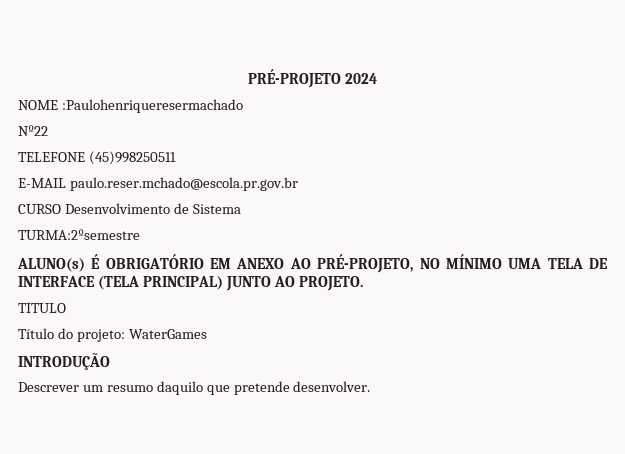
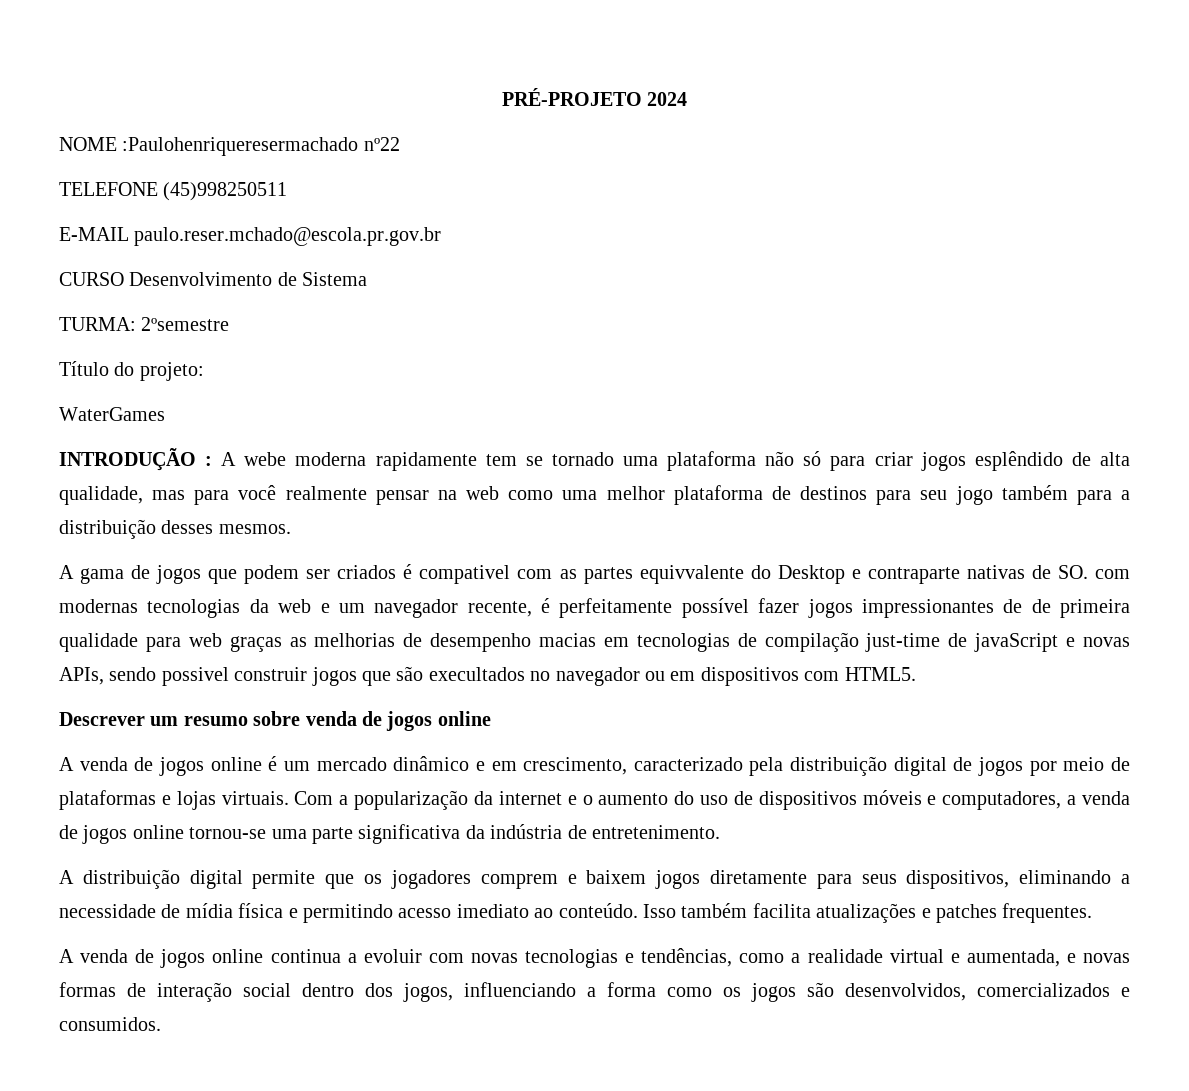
- NOME :Paulohenriqueresermachado
- Nº22
+ NOME :Paulohenriqueresermachado nº22
- TURMA:2ºsemestre
- ALUNO(s) É OBRIGATÓRIO EM ANEXO AO PRÉ-PROJETO, NO MÍNIMO UMA TELA DE INTERFACE (TELA PRINCIPAL) JUNTO AO PROJETO.
- TITULO
+ TURMA: 2ºsemestre
- Título do projeto: WaterGames
+ Título do projeto:
+ WaterGames
- INTRODUÇÃO
- Descrever um resumo daquilo que pretende desenvolver.
+ INTRODUÇÃO : A webe moderna rapidamente tem se tornado uma plataforma não só para criar jogos esplêndido de alta qualidade, mas para você realmente pensar na web como uma melhor plataforma de destinos para seu jogo também para a distribuição desses mesmos.
+ A gama de jogos que podem ser criados é compativel com as partes equivvalente do Desktop e contraparte nativas de SO. com modernas tecnologias da web e um navegador recente, é perfeitamente possível fazer jogos impressionantes de de primeira qualidade para web graças as melhorias de desempenho macias em tecnologias de compilação just-time de javaScript e novas APIs, sendo possivel construir jogos que são execultados no navegador ou em dispositivos com HTML5.
+ Descrever um resumo sobre venda de jogos online
+ A venda de jogos online é um mercado dinâmico e em crescimento, caracterizado pela distribuição digital de jogos por meio de plataformas e lojas virtuais. Com a popularização da internet e o aumento do uso de dispositivos móveis e computadores, a venda de jogos online tornou-se uma parte significativa da indústria de entretenimento.
+ A distribuição digital permite que os jogadores comprem e baixem jogos diretamente para seus dispositivos, eliminando a necessidade de mídia física e permitindo acesso imediato ao conteúdo. Isso também facilita atualizações e patches frequentes.
+ A venda de jogos online continua a evoluir com novas tecnologias e tendências, como a realidade virtual e aumentada, e novas formas de interação social dentro dos jogos, influenciando a forma como os jogos são desenvolvidos, comercializados e consumidos.

